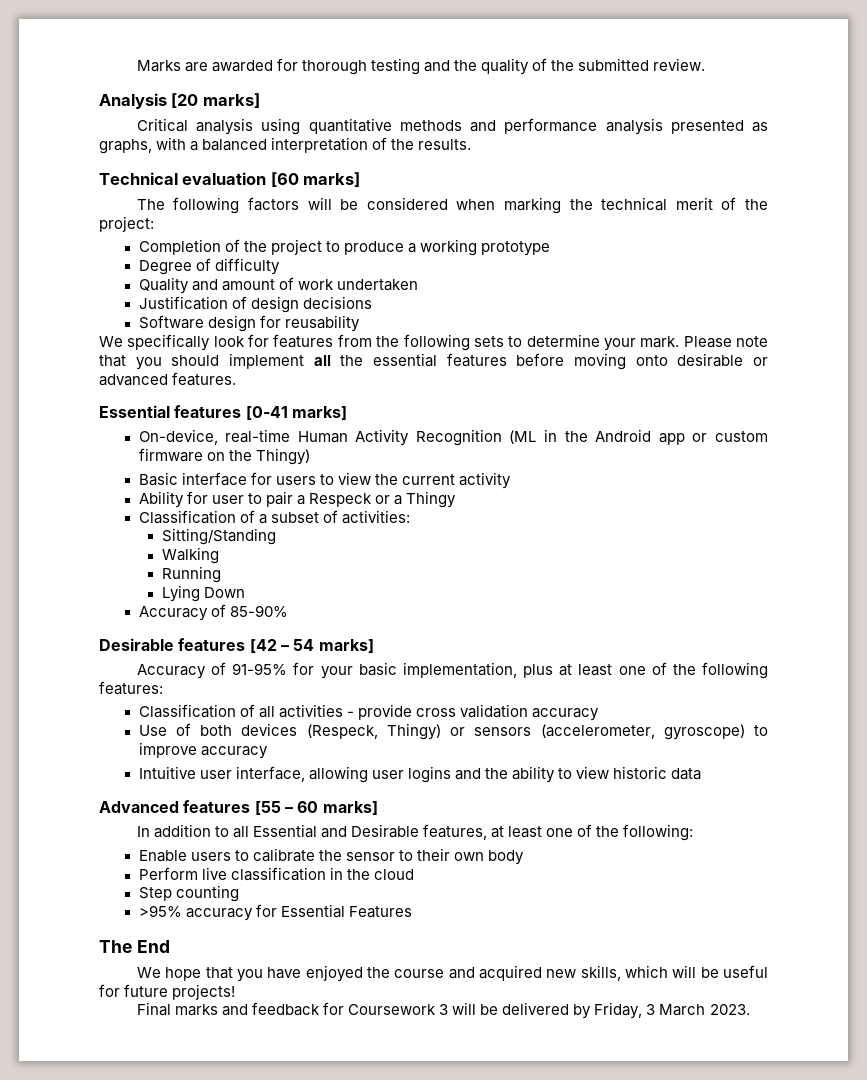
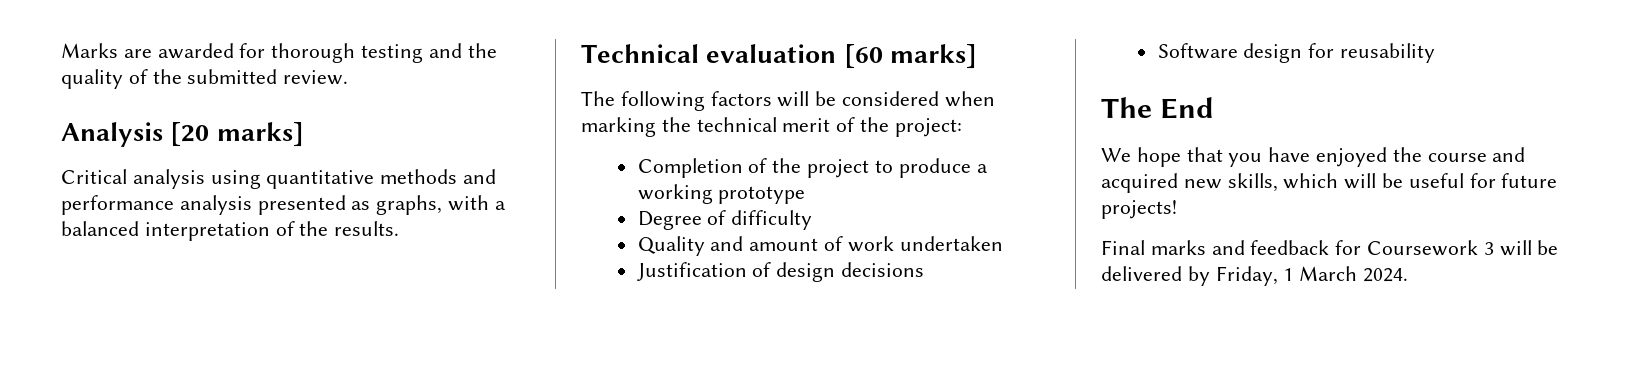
- We specifically look for features from the following sets to determine your mark. Please note that you should implement all the essential features before moving onto desirable or advanced features.
- Essential features [0-41 marks]
- On-device, real-time Human Activity Recognition (ML in the Android app or custom firmware on the Thingy)
- Basic interface for users to view the current activity
- Ability for user to pair a Respeck or a Thingy
- Classification of a subset of activities:
- Sitting/Standing
- Walking
- Running
- Lying Down
- Accuracy of 85-90%
- Desirable features [42 – 54 marks]
- Accuracy of 91-95% for your basic implementation, plus at least one of the following features:
- Classification of all activities - provide cross validation accuracy
- Use of both devices (Respeck, Thingy) or sensors (accelerometer, gyroscope) to improve accuracy
- Intuitive user interface, allowing user logins and the ability to view historic data
- Advanced features [55 – 60 marks]
- In addition to all Essential and Desirable features, at least one of the following:
- Enable users to calibrate the sensor to their own body
- Perform live classification in the cloud
- Step counting
- >95% accuracy for Essential Features
- Final marks and feedback for Coursework 3 will be delivered by Friday, 3 March 2023.
+ Final marks and feedback for Coursework 3 will be delivered by Friday, 1 March 2024.

